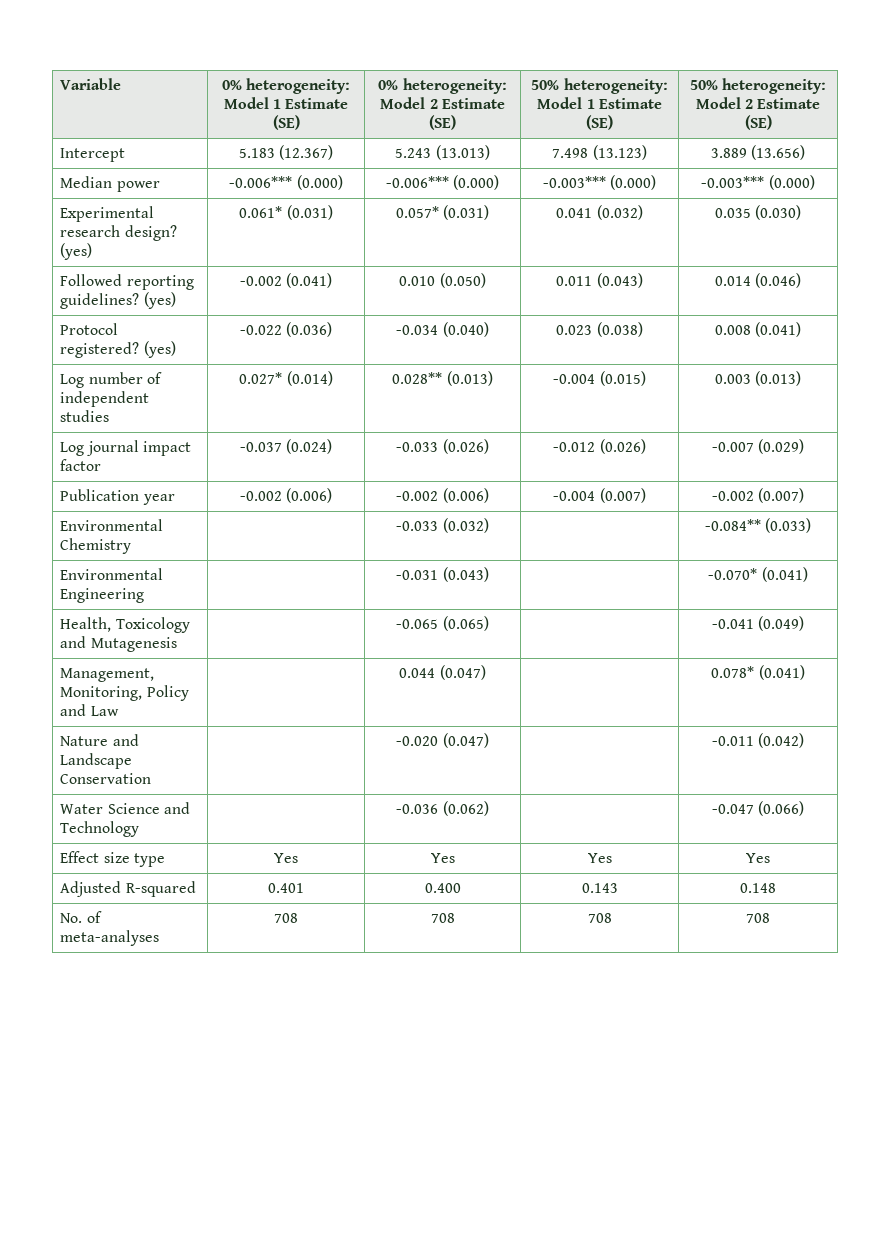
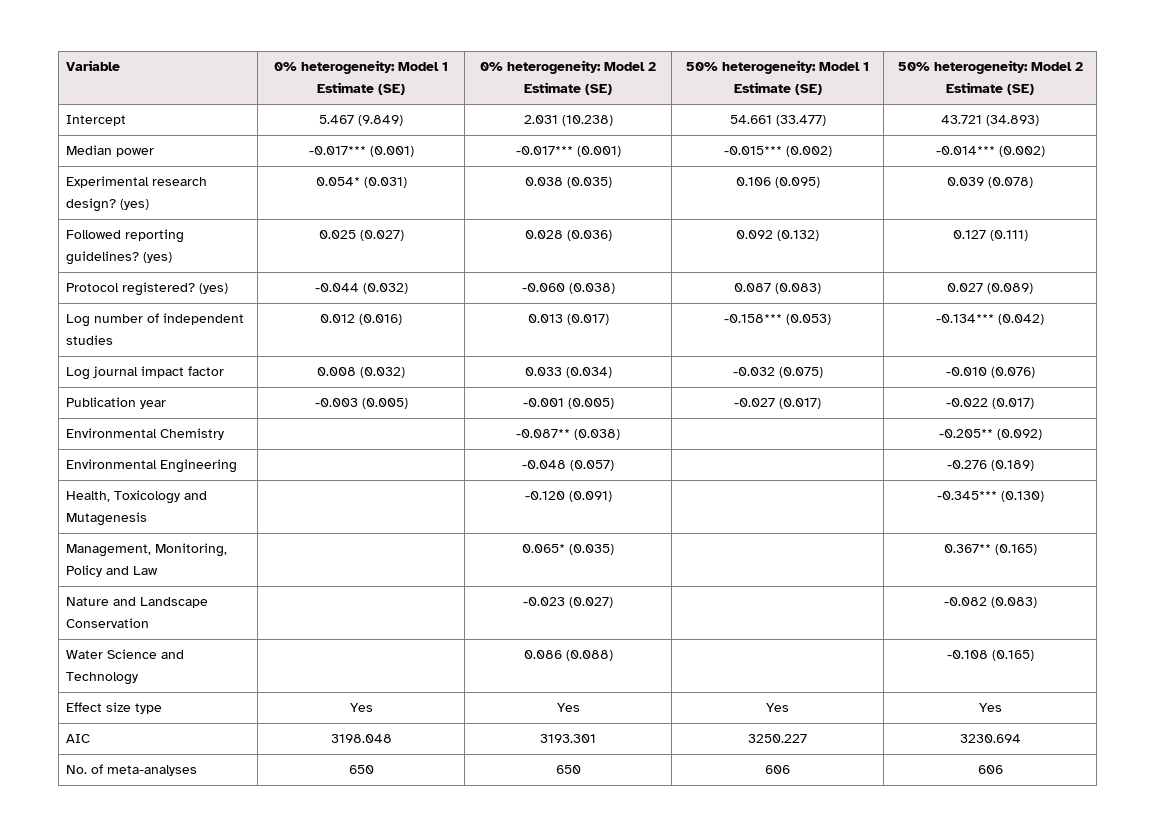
- Intercept | 5.183 (12.367) | 5.243 (13.013) | 7.498 (13.123) | 3.889 (13.656)
- Median power | -0.006*** (0.000) | -0.006*** (0.000) | -0.003*** (0.000) | -0.003*** (0.000)
+ Intercept | 5.467 (9.849) | 2.031 (10.238) | 54.661 (33.477) | 43.721 (34.893)
+ Median power | -0.017*** (0.001) | -0.017*** (0.001) | -0.015*** (0.002) | -0.014*** (0.002)
- Experimental research design? (yes) | 0.061* (0.031) | 0.057* (0.031) | 0.041 (0.032) | 0.035 (0.030)
- Followed reporting guidelines? (yes) | -0.002 (0.041) | 0.010 (0.050) | 0.011 (0.043) | 0.014 (0.046)
- Protocol registered? (yes) | -0.022 (0.036) | -0.034 (0.040) | 0.023 (0.038) | 0.008 (0.041)
+ Experimental research design? (yes) | 0.054* (0.031) | 0.038 (0.035) | 0.106 (0.095) | 0.039 (0.078)
+ Followed reporting guidelines? (yes) | 0.025 (0.027) | 0.028 (0.036) | 0.092 (0.132) | 0.127 (0.111)
+ Protocol registered? (yes) | -0.044 (0.032) | -0.060 (0.038) | 0.087 (0.083) | 0.027 (0.089)
- Log number of independent studies | 0.027* (0.014) | 0.028** (0.013) | -0.004 (0.015) | 0.003 (0.013)
- Log journal impact factor | -0.037 (0.024) | -0.033 (0.026) | -0.012 (0.026) | -0.007 (0.029)
- Publication year | -0.002 (0.006) | -0.002 (0.006) | -0.004 (0.007) | -0.002 (0.007)
- Environmental Chemistry | | -0.033 (0.032) | | -0.084** (0.033)
- Environmental Engineering | | -0.031 (0.043) | | -0.070* (0.041)
+ Log number of independent studies | 0.012 (0.016) | 0.013 (0.017) | -0.158*** (0.053) | -0.134*** (0.042)
+ Log journal impact factor | 0.008 (0.032) | 0.033 (0.034) | -0.032 (0.075) | -0.010 (0.076)
+ Publication year | -0.003 (0.005) | -0.001 (0.005) | -0.027 (0.017) | -0.022 (0.017)
+ Environmental Chemistry | | -0.087** (0.038) | | -0.205** (0.092)
+ Environmental Engineering | | -0.048 (0.057) | | -0.276 (0.189)
- Health, Toxicology and Mutagenesis | | -0.065 (0.065) | | -0.041 (0.049)
+ Health, Toxicology and Mutagenesis | | -0.120 (0.091) | | -0.345*** (0.130)
- Management, Monitoring, Policy and Law | | 0.044 (0.047) | | 0.078* (0.041)
+ Management, Monitoring, Policy and Law | | 0.065* (0.035) | | 0.367** (0.165)
- Nature and Landscape Conservation | | -0.020 (0.047) | | -0.011 (0.042)
+ Nature and Landscape Conservation | | -0.023 (0.027) | | -0.082 (0.083)
- Water Science and Technology | | -0.036 (0.062) | | -0.047 (0.066)
+ Water Science and Technology | | 0.086 (0.088) | | -0.108 (0.165)
- Adjusted R-squared | 0.401 | 0.400 | 0.143 | 0.148
+ AIC | 3198.048 | 3193.301 | 3250.227 | 3230.694
- No. of meta-analyses | 708 | 708 | 708 | 708
+ No. of meta-analyses | 650 | 650 | 606 | 606

